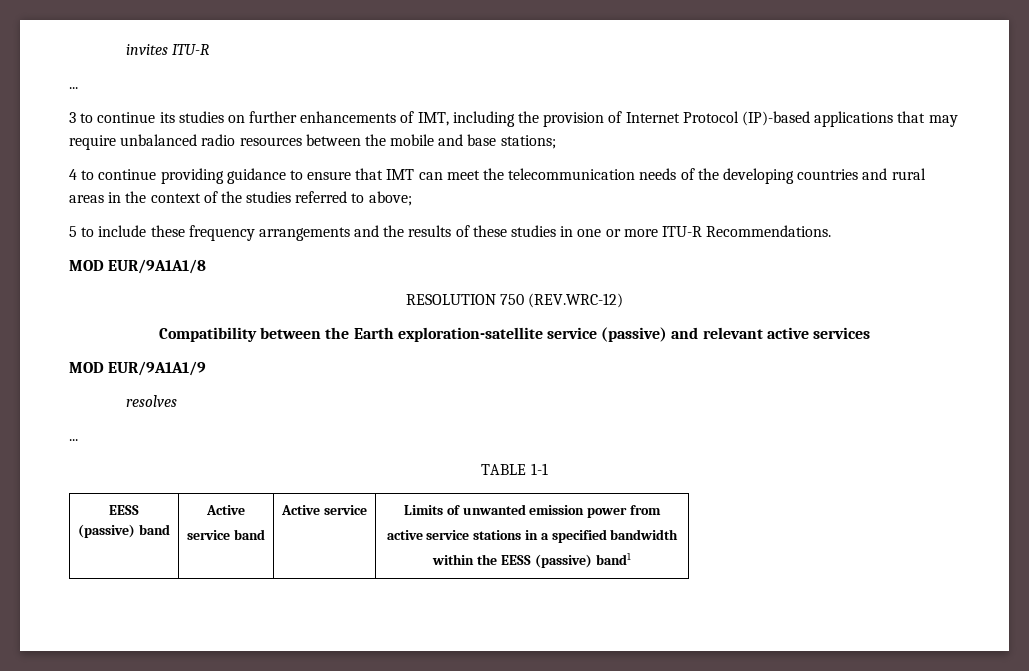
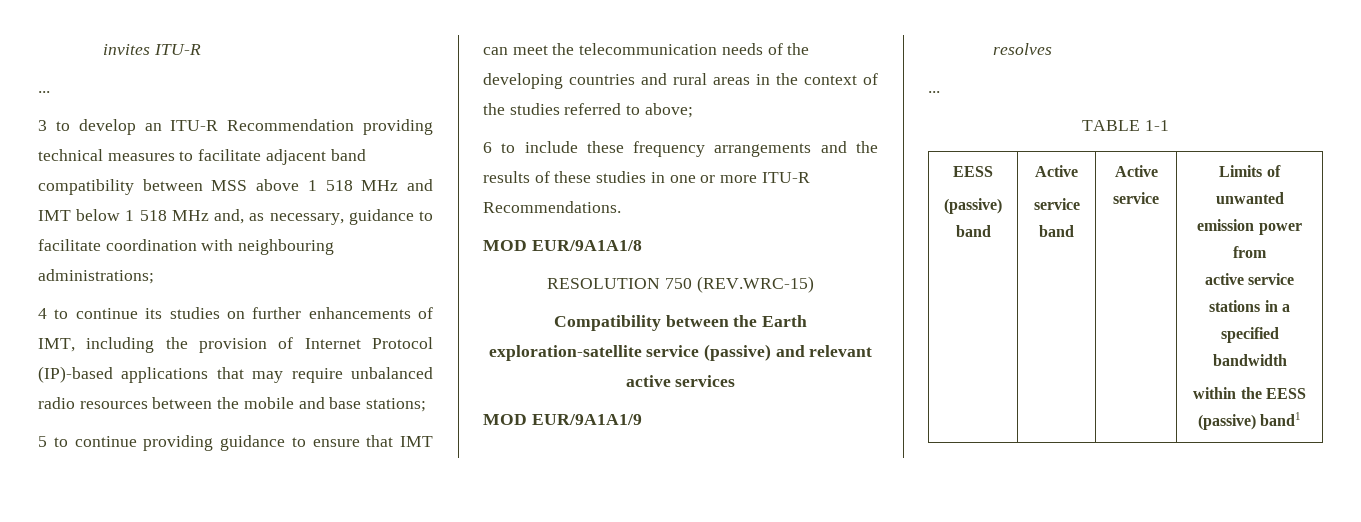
- 3 to continue its studies on further enhancements of IMT, including the provision of Internet Protocol (IP)-based applications that may require unbalanced radio resources between the mobile and base stations;
+ 3 to develop an ITU-R Recommendation providing technical measures to facilitate adjacent band compatibility between MSS above 1 518 MHz and IMT below 1 518 MHz and, as necessary, guidance to facilitate coordination with neighbouring administrations;
+ 4 to continue its studies on further enhancements of IMT, including the provision of Internet Protocol (IP)-based applications that may require unbalanced radio resources between the mobile and base stations;
- 4 to continue providing guidance to ensure that IMT can meet the telecommunication needs of the developing countries and rural areas in the context of the studies referred to above;
+ 5 to continue providing guidance to ensure that IMT can meet the telecommunication needs of the developing countries and rural areas in the context of the studies referred to above;
- 5 to include these frequency arrangements and the results of these studies in one or more ITU-R Recommendations.
+ 6 to include these frequency arrangements and the results of these studies in one or more ITU-R Recommendations.
- RESOLUTION 750 (REV.WRC-12)
+ RESOLUTION 750 (REV.WRC-15)

